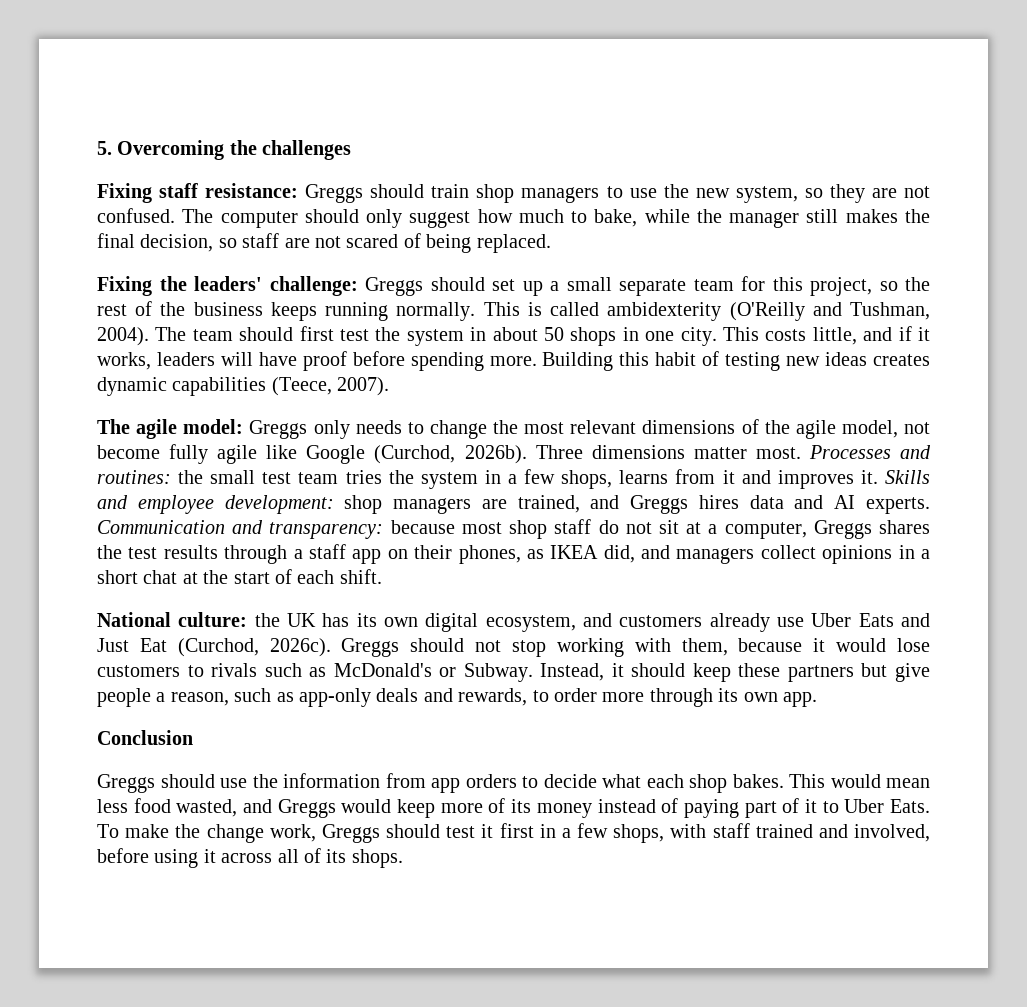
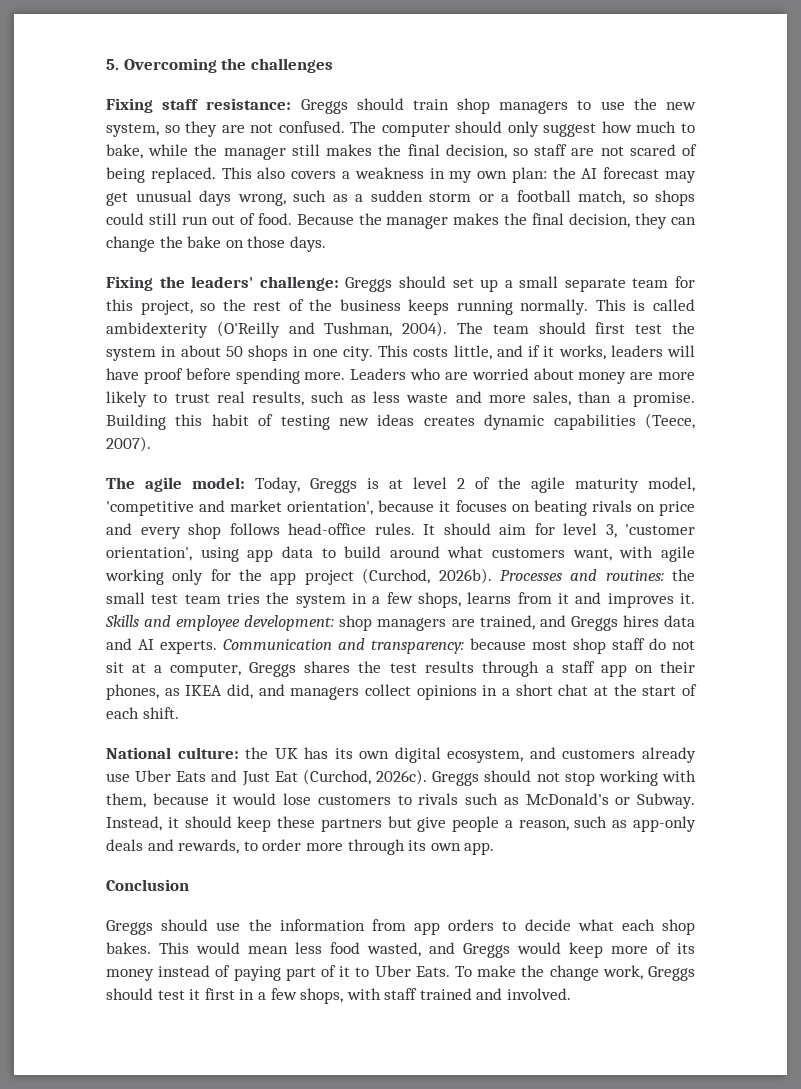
+ This also covers a weakness in my own plan: the AI forecast may get unusual days wrong, such as a sudden storm or a football match, so shops could still run out of food. Because the manager makes the final decision, they can change the bake on those days.
+ Leaders who are worried about money are more likely to trust real results, such as less waste and more sales, than a promise.
- The agile model: Greggs only needs to change the most relevant dimensions of the agile model, not become fully agile like Google (Curchod, 2026b). Three dimensions matter most.
+ The agile model: Today, Greggs is at level 2 of the agile maturity model, 'competitive and market orientation', because it focuses on beating rivals on price and every shop follows head-office rules. It should aim for level 3, 'customer orientation', using app data to build around what customers want, with agile working only for the app project (Curchod, 2026b).
- To make the change work, Greggs should test it first in a few shops, with staff trained and involved, before using it across all of its shops.
+ To make the change work, Greggs should test it first in a few shops, with staff trained and involved.

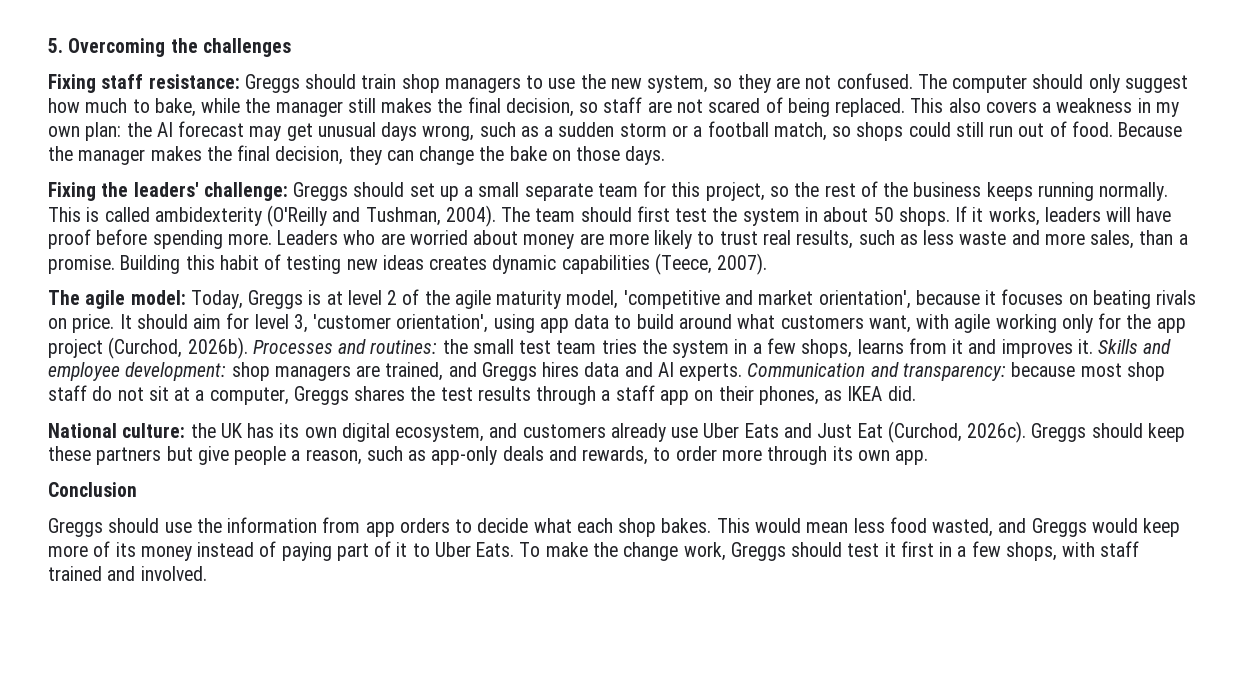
- The team should first test the system in about 50 shops in one city. This costs little, and if it works, leaders will have proof before spending more.
+ The team should first test the system in about 50 shops. If it works, leaders will have proof before spending more.
- The agile model: Today, Greggs is at level 2 of the agile maturity model, 'competitive and market orientation', because it focuses on beating rivals on price and every shop follows head-office rules.
+ The agile model: Today, Greggs is at level 2 of the agile maturity model, 'competitive and market orientation', because it focuses on beating rivals on price.
- Communication and transparency: because most shop staff do not sit at a computer, Greggs shares the test results through a staff app on their phones, as IKEA did, and managers collect opinions in a short chat at the start of each shift.
+ Communication and transparency: because most shop staff do not sit at a computer, Greggs shares the test results through a staff app on their phones, as IKEA did.
- Greggs should not stop working with them, because it would lose customers to rivals such as McDonald's or Subway. Instead, it should keep these partners but give people a reason, such as app-only deals and rewards, to order more through its own app.
+ Greggs should keep these partners but give people a reason, such as app-only deals and rewards, to order more through its own app.

